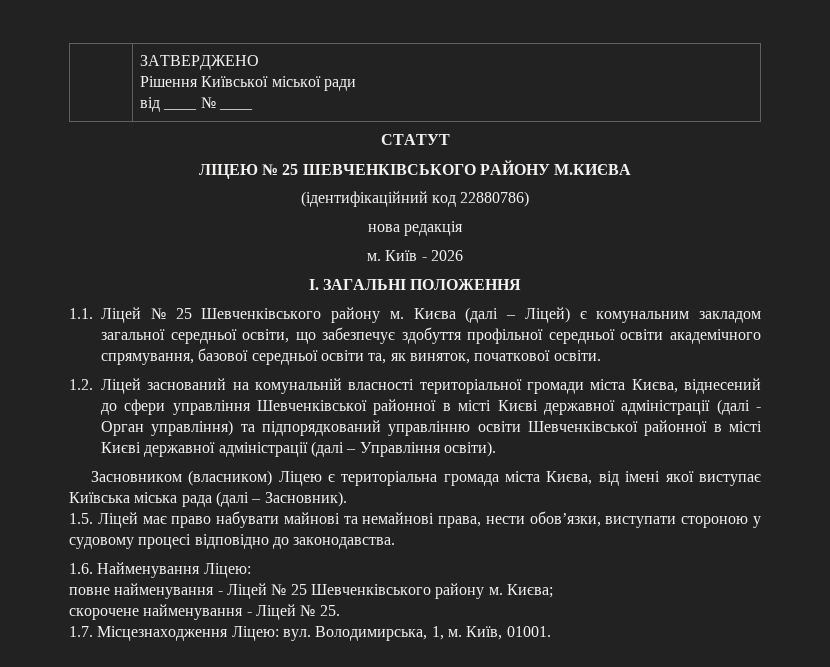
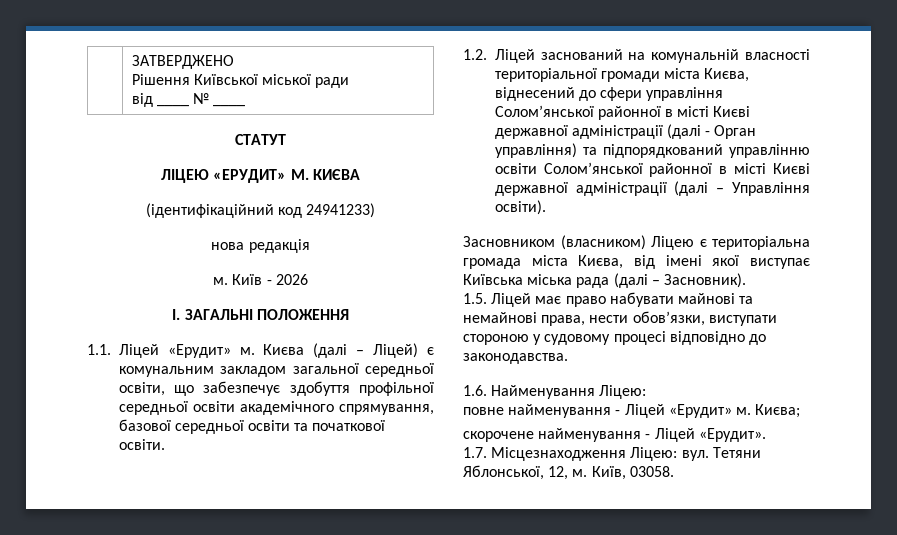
- ЛІЦЕЮ № 25 ШЕВЧЕНКІВСЬКОГО РАЙОНУ М.КИЄВА
+ ЛІЦЕЮ «ЕРУДИТ» М. КИЄВА
- (ідентифікаційний код 22880786)
+ (ідентифікаційний код 24941233)
- 1.1. Ліцей № 25 Шевченківського району м.
+ 1.1. Ліцей «Ерудит» м.
- Києва (далі – Ліцей) є комунальним закладом загальної середньої освіти, що забезпечує здобуття профільної середньої освіти академічного спрямування, базової середньої освіти та, як виняток, початкової освіти.
+ Києва (далі – Ліцей) є комунальним закладом загальної середньої освіти, що забезпечує здобуття профільної середньої освіти академічного спрямування, базової середньої освіти та початкової освіти.
- 1.2. Ліцей заснований на комунальній власності територіальної громади міста Києва, віднесений до сфери управління Шевченківської районної в місті Києві державної адміністрації (далі - Орган управління) та підпорядкований управлінню освіти Шевченківської районної в місті Києві державної адміністрації (далі – Управління освіти).
+ 1.2. Ліцей заснований на комунальній власності територіальної громади міста Києва, віднесений до сфери управління Солом’янської районної в місті Києві державної адміністрації (далі - Орган управління) та підпорядкований управлінню освіти Солом’янської районної в місті Києві державної адміністрації (далі – Управління освіти).
- повне найменування - Ліцей № 25 Шевченківського району м.
+ повне найменування - Ліцей «Ерудит» м.
- скорочене найменування - Ліцей № 25.
+ скорочене найменування - Ліцей «Ерудит».
- Володимирська, 1, м.
+ Тетяни Яблонської, 12, м.
- Київ, 01001.
+ Київ, 03058.

